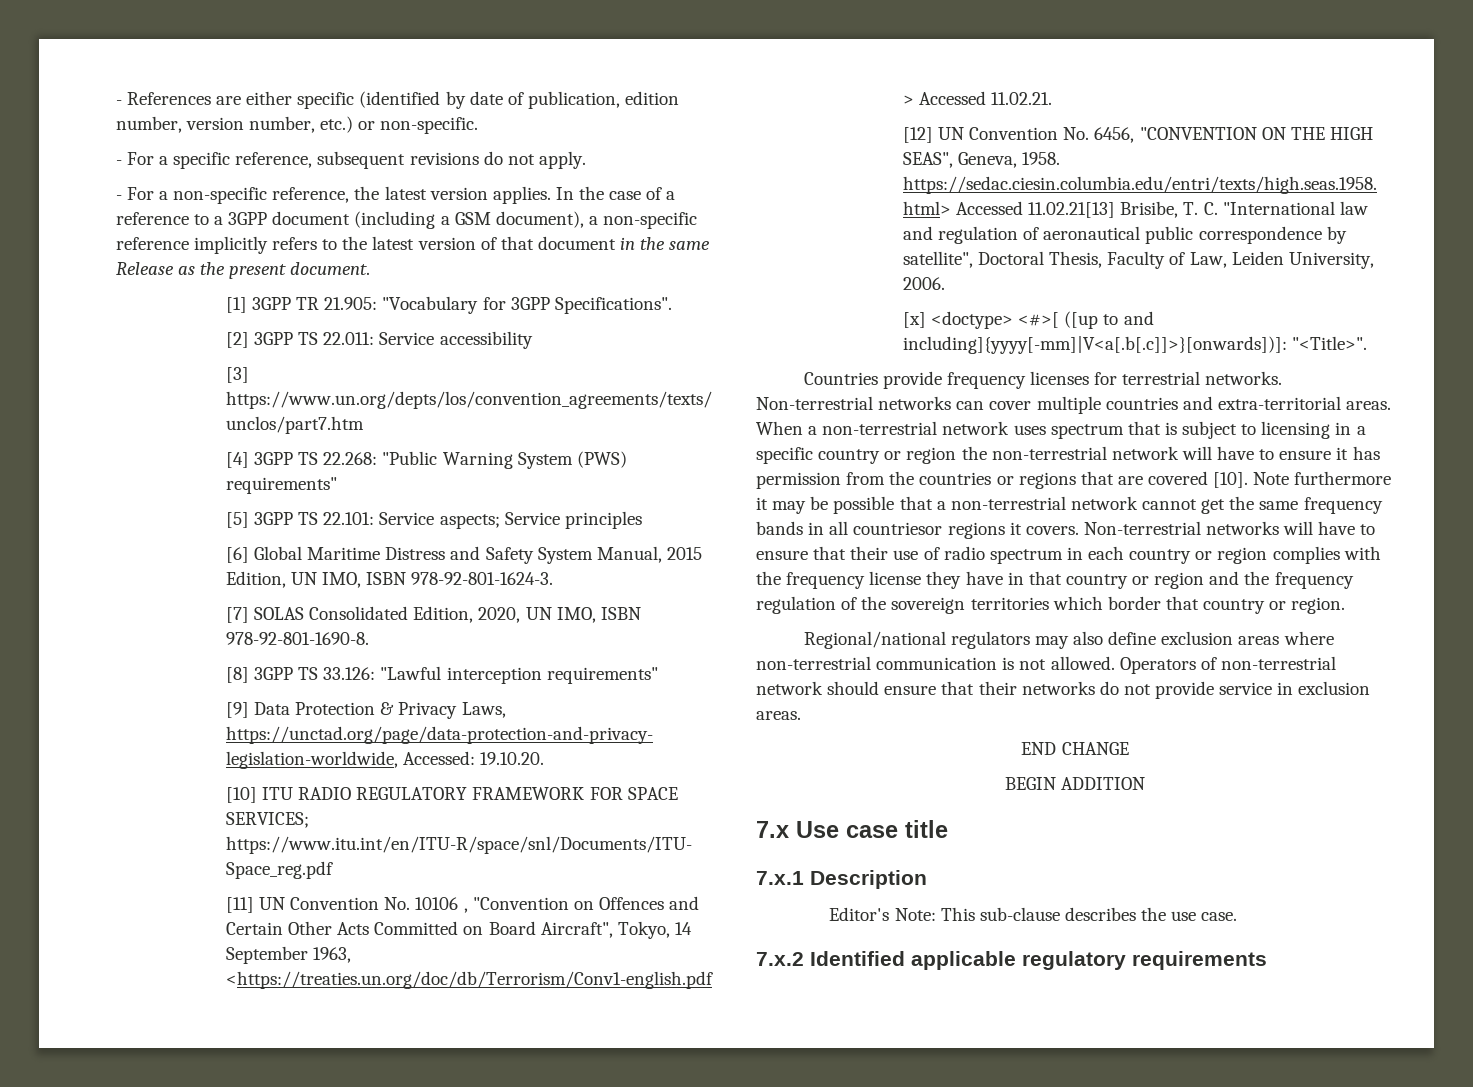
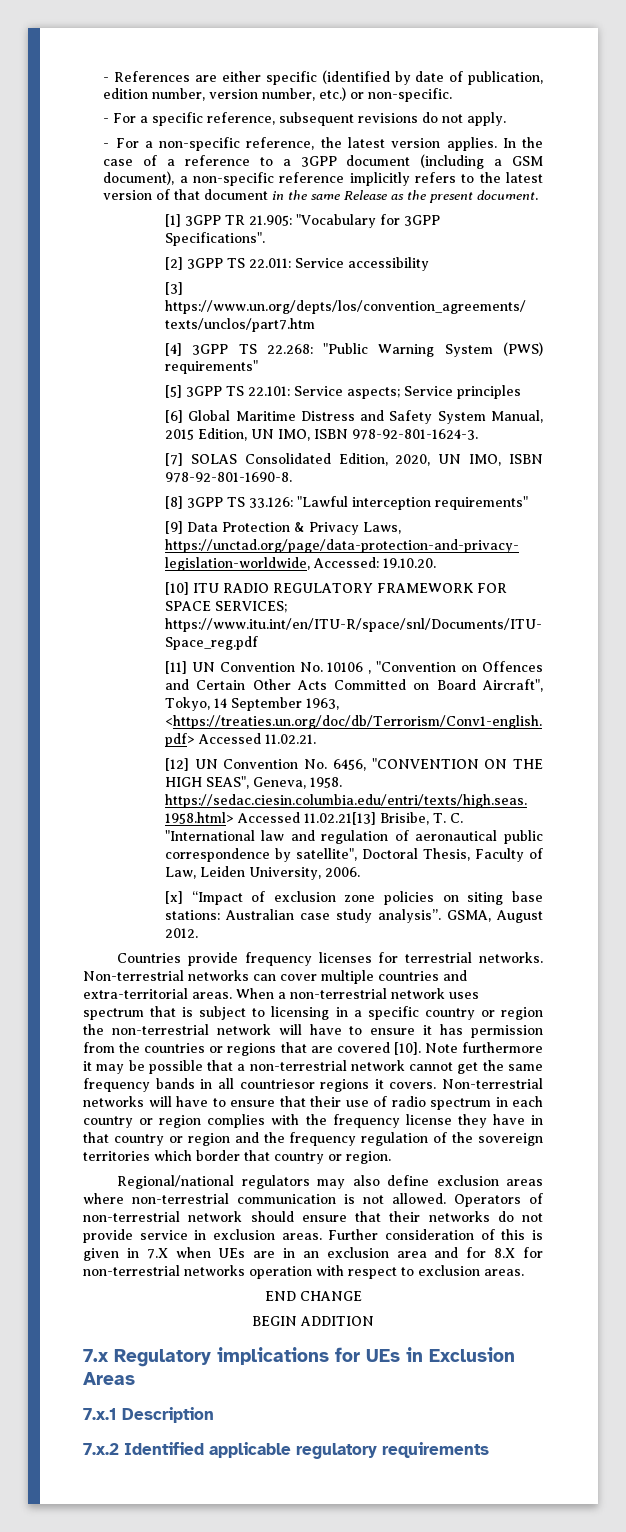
- [x] <doctype> <#>[ ([up to and including]{yyyy[-mm]|V<a[.b[.c]]>}[onwards])]: "<Title>".
+ [x] “Impact of exclusion zone policies on siting base stations: Australian case study analysis”. GSMA, August 2012.
+ Further consideration of this is given in 7.X when UEs are in an exclusion area and for 8.X for non-terrestrial networks operation with respect to exclusion areas.
- 7.x Use case title
+ 7.x Regulatory implications for UEs in Exclusion Areas
  7.x.1 Description
- Editor's Note: This sub-clause describes the use case.

